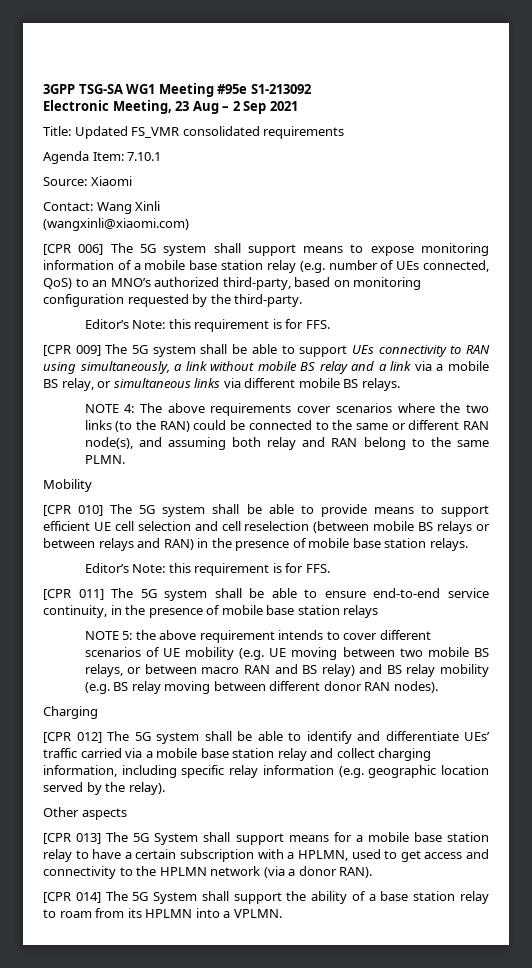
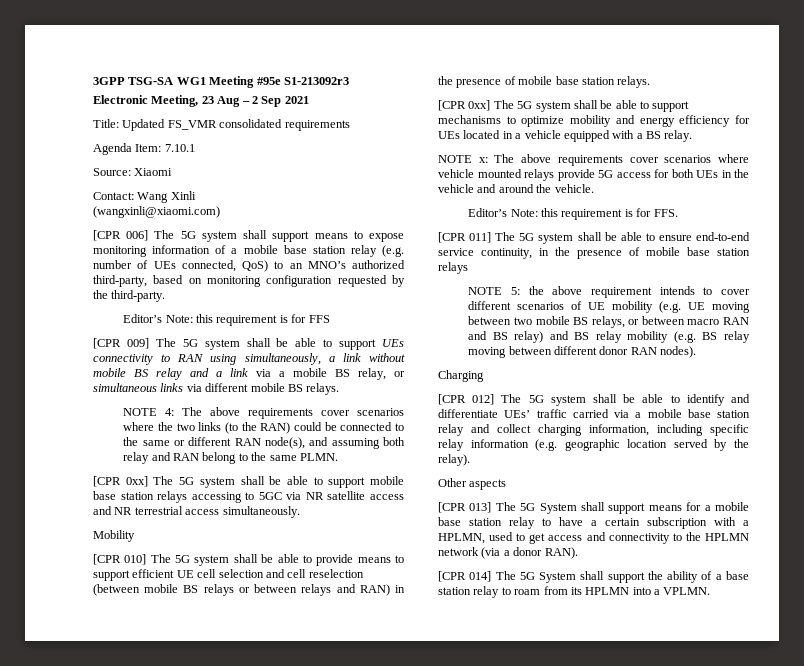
- 3GPP TSG-SA WG1 Meeting #95e S1-213092
+ 3GPP TSG-SA WG1 Meeting #95e S1-213092r3
  [CPR 006] The 5G system shall support means to expose monitoring information of a mobile base station relay (e.g. number of UEs connected, QoS) to an MNO’s authorized third-party, based on monitoring configuration requested by the third-party.
- Editor’s Note: this requirement is for FFS.
+ Editor’s Note: this requirement is for FFS
+ [CPR 0xx] The 5G system shall be able to support mobile base station relays accessing to 5GC via NR satellite access and NR terrestrial access simultaneously.
+ [CPR 0xx] The 5G system shall be able to support mechanisms to optimize mobility and energy efficiency for UEs located in a vehicle equipped with a BS relay.
+ NOTE x: The above requirements cover scenarios where vehicle mounted relays provide 5G access for both UEs in the vehicle and around the vehicle.

